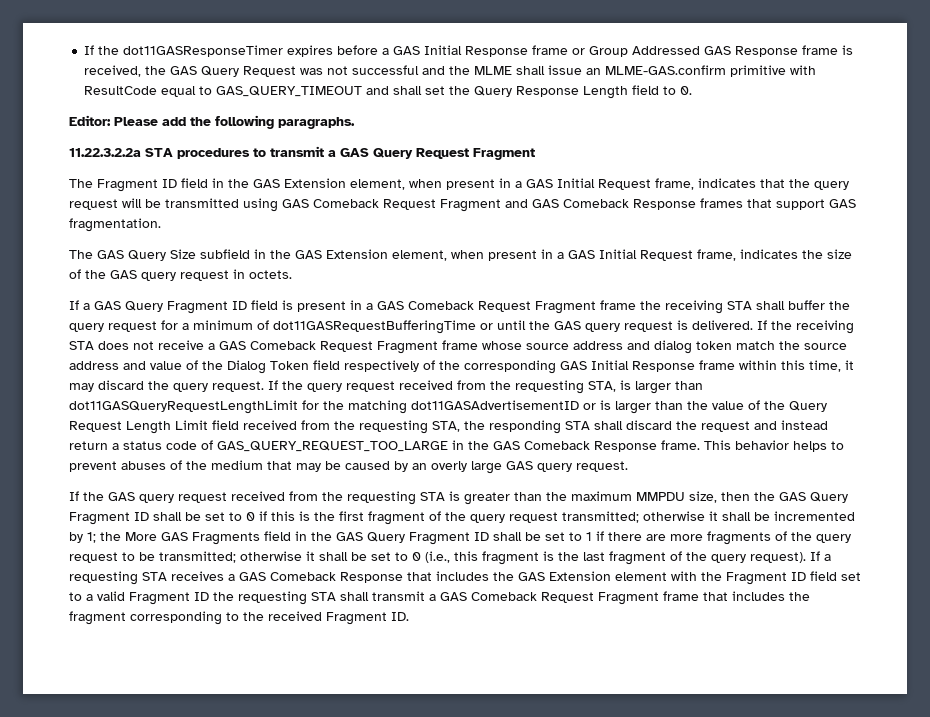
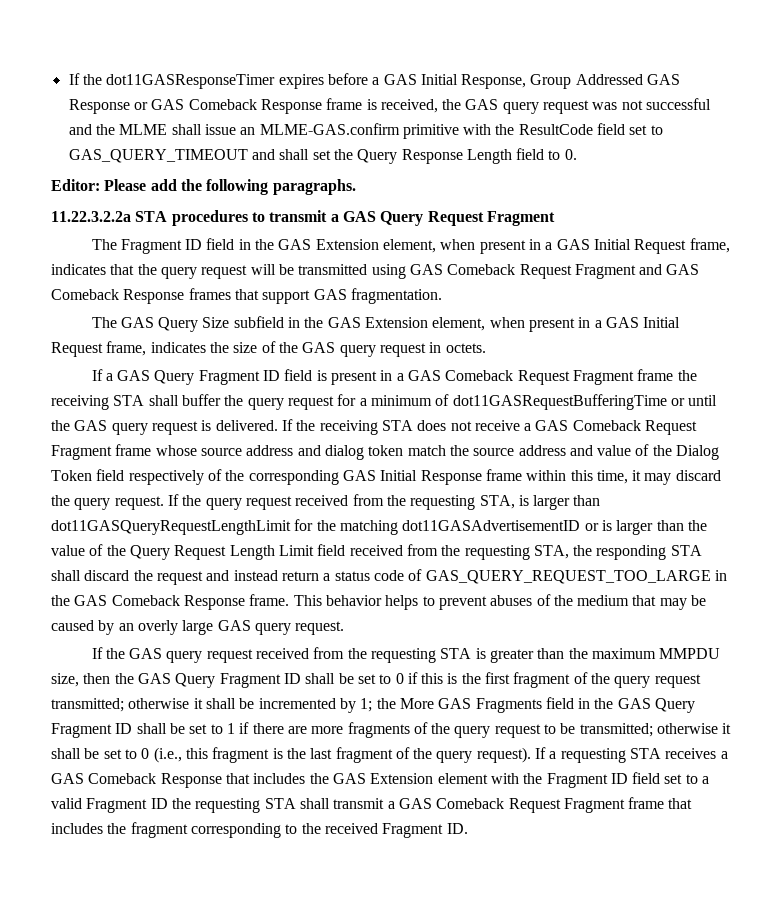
- If the dot11GASResponseTimer expires before a GAS Initial Response frame or Group Addressed GAS Response frame is received, the GAS Query Request was not successful and the MLME shall issue an MLME-GAS.confirm primitive with ResultCode equal to GAS_QUERY_TIMEOUT and shall set the Query Response Length field to 0.
+ If the dot11GASResponseTimer expires before a GAS Initial Response, Group Addressed GAS Response or GAS Comeback Response frame is received, the GAS query request was not successful and the MLME shall issue an MLME-GAS.confirm primitive with the ResultCode field set to GAS_QUERY_TIMEOUT and shall set the Query Response Length field to 0.

